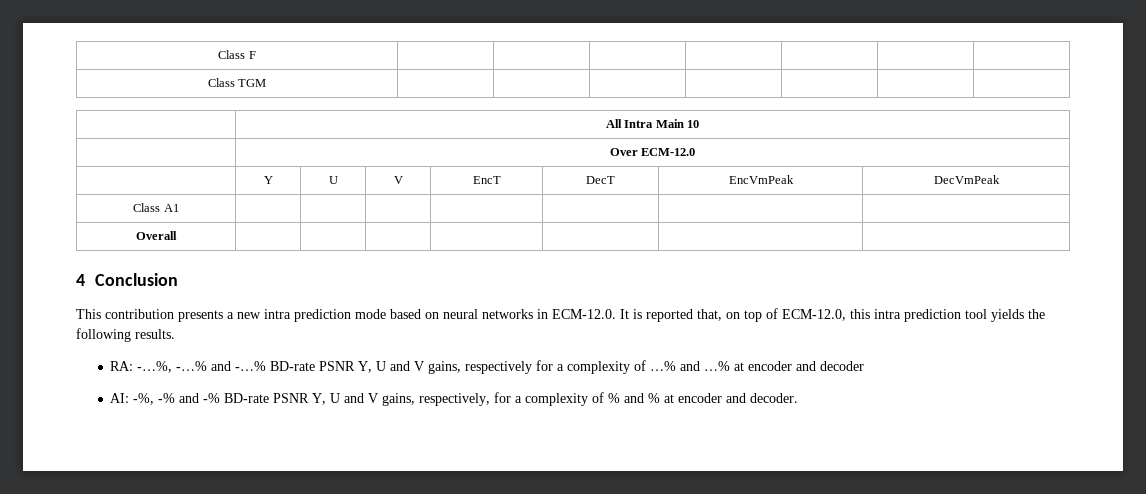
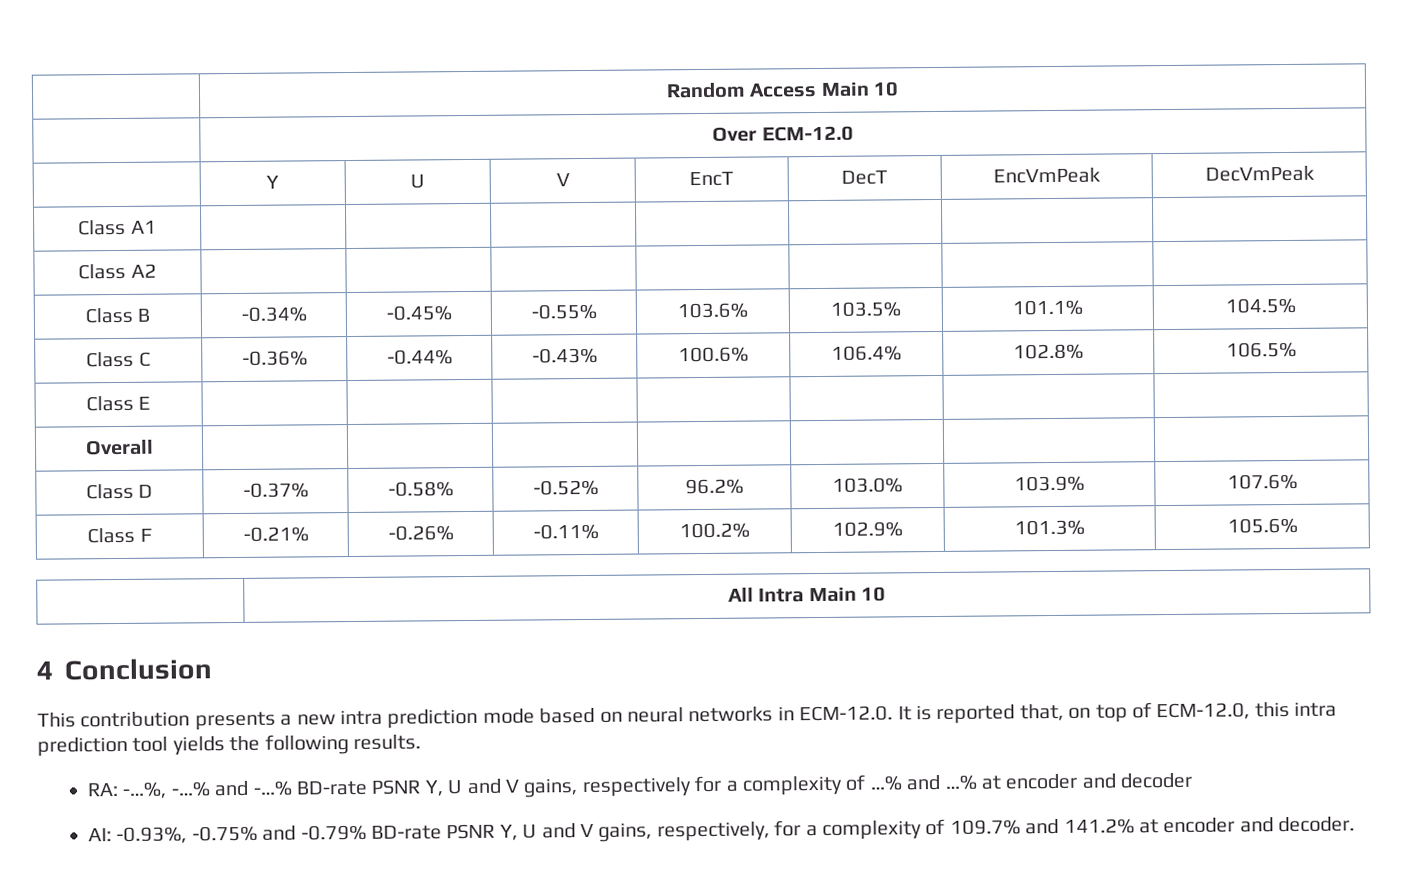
- Class F | | | | | | |
- Class TGM | | | | | | |
- | All Intra Main 10
+ | Random Access Main 10
+ Class A2 | | | | | | |
+ Class B | -0.34% | -0.45% | -0.55% | 103.6% | 103.5% | 101.1% | 104.5%
+ Class C | -0.36% | -0.44% | -0.43% | 100.6% | 106.4% | 102.8% | 106.5%
+ Class E | | | | | | |
  Overall | | | | | | |
+ Class D | -0.37% | -0.58% | -0.52% | 96.2% | 103.0% | 103.9% | 107.6%
+ Class F | -0.21% | -0.26% | -0.11% | 100.2% | 102.9% | 101.3% | 105.6%
+ | All Intra Main 10
- AI: -%, -% and -% BD-rate PSNR Y, U and V gains, respectively, for a complexity of % and % at encoder and decoder.
+ AI: -0.93%, -0.75% and -0.79% BD-rate PSNR Y, U and V gains, respectively, for a complexity of 109.7% and 141.2% at encoder and decoder.

